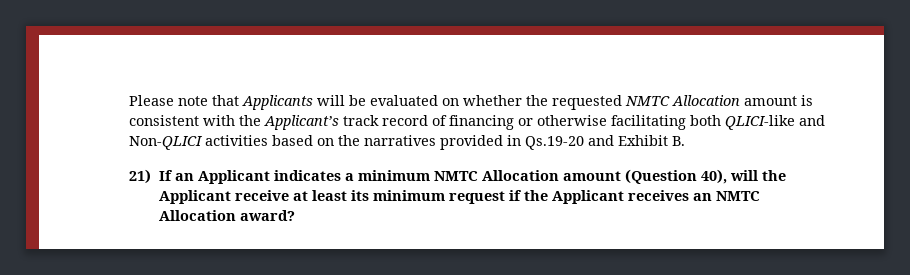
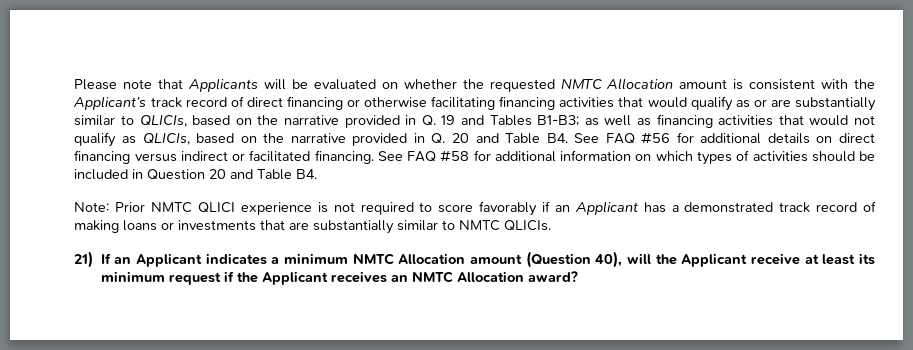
- Please note that Applicants will be evaluated on whether the requested NMTC Allocation amount is consistent with the Applicant’s track record of financing or otherwise facilitating both QLICI-like and Non-QLICI activities based on the narratives provided in Qs.19-20 and Exhibit B.
+ Please note that Applicants will be evaluated on whether the requested NMTC Allocation amount is consistent with the Applicant’s track record of direct financing or otherwise facilitating financing activities that would qualify as or are substantially similar to QLICIs, based on the narrative provided in Q. 19 and Tables B1-B3; as well as financing activities that would not qualify as QLICIs, based on the narrative provided in Q. 20 and Table B4. See FAQ #56 for additional details on direct financing versus indirect or facilitated financing. See FAQ #58 for additional information on which types of activities should be included in Question 20 and Table B4.
+ Note: Prior NMTC QLICI experience is not required to score favorably if an Applicant has a demonstrated track record of making loans or investments that are substantially similar to NMTC QLICIs.

